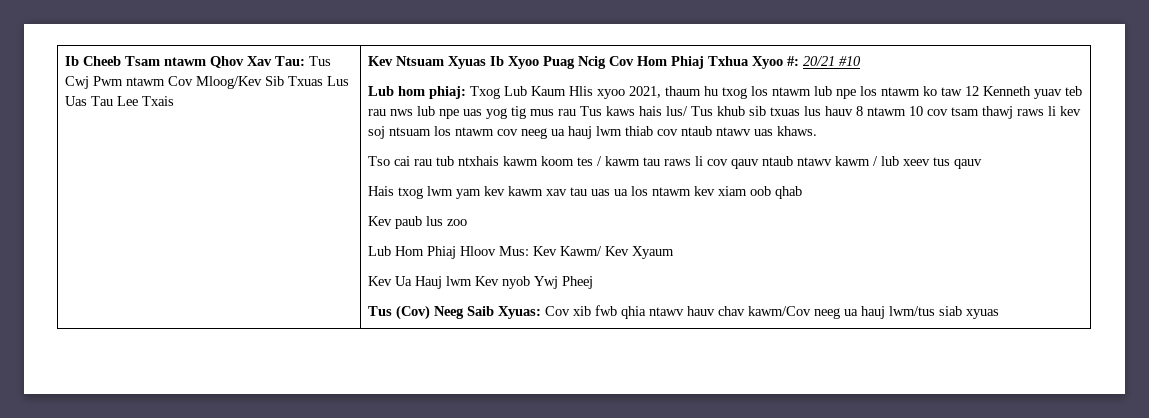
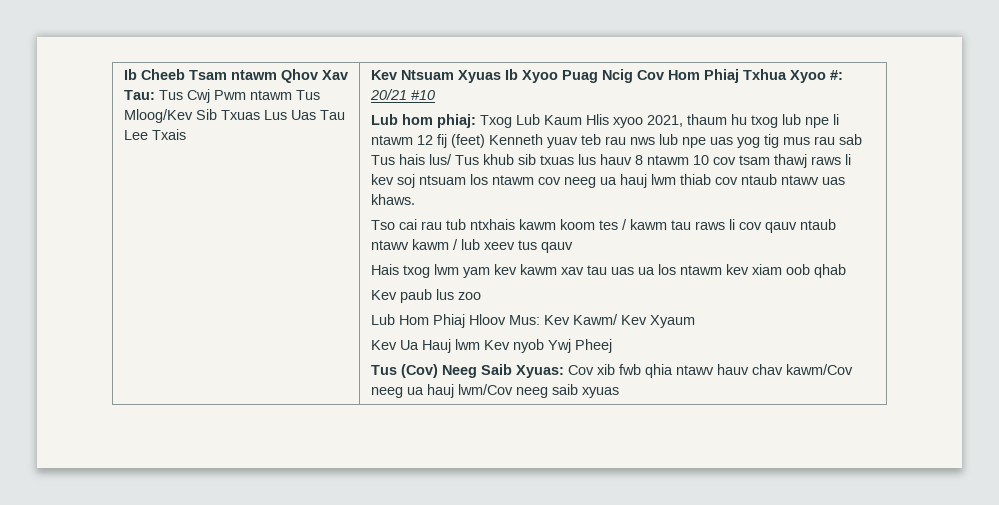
- Ib Cheeb Tsam ntawm Qhov Xav Tau: Tus Cwj Pwm ntawm Cov Mloog/Kev Sib Txuas Lus Uas Tau Lee Txais
+ Ib Cheeb Tsam ntawm Qhov Xav Tau: Tus Cwj Pwm ntawm Tus Mloog/Kev Sib Txuas Lus Uas Tau Lee Txais
- Lub hom phiaj: Txog Lub Kaum Hlis xyoo 2021, thaum hu txog los ntawm lub npe los ntawm ko taw 12 Kenneth yuav teb rau nws lub npe uas yog tig mus rau Tus kaws hais lus/ Tus khub sib txuas lus hauv 8 ntawm 10 cov tsam thawj raws li kev soj ntsuam los ntawm cov neeg ua hauj lwm thiab cov ntaub ntawv uas khaws.
+ Lub hom phiaj: Txog Lub Kaum Hlis xyoo 2021, thaum hu txog lub npe li ntawm 12 fij (feet) Kenneth yuav teb rau nws lub npe uas yog tig mus rau sab Tus hais lus/ Tus khub sib txuas lus hauv 8 ntawm 10 cov tsam thawj raws li kev soj ntsuam los ntawm cov neeg ua hauj lwm thiab cov ntaub ntawv uas khaws.
- Tus (Cov) Neeg Saib Xyuas: Cov xib fwb qhia ntawv hauv chav kawm/Cov neeg ua hauj lwm/tus siab xyuas
+ Tus (Cov) Neeg Saib Xyuas: Cov xib fwb qhia ntawv hauv chav kawm/Cov neeg ua hauj lwm/Cov neeg saib xyuas

